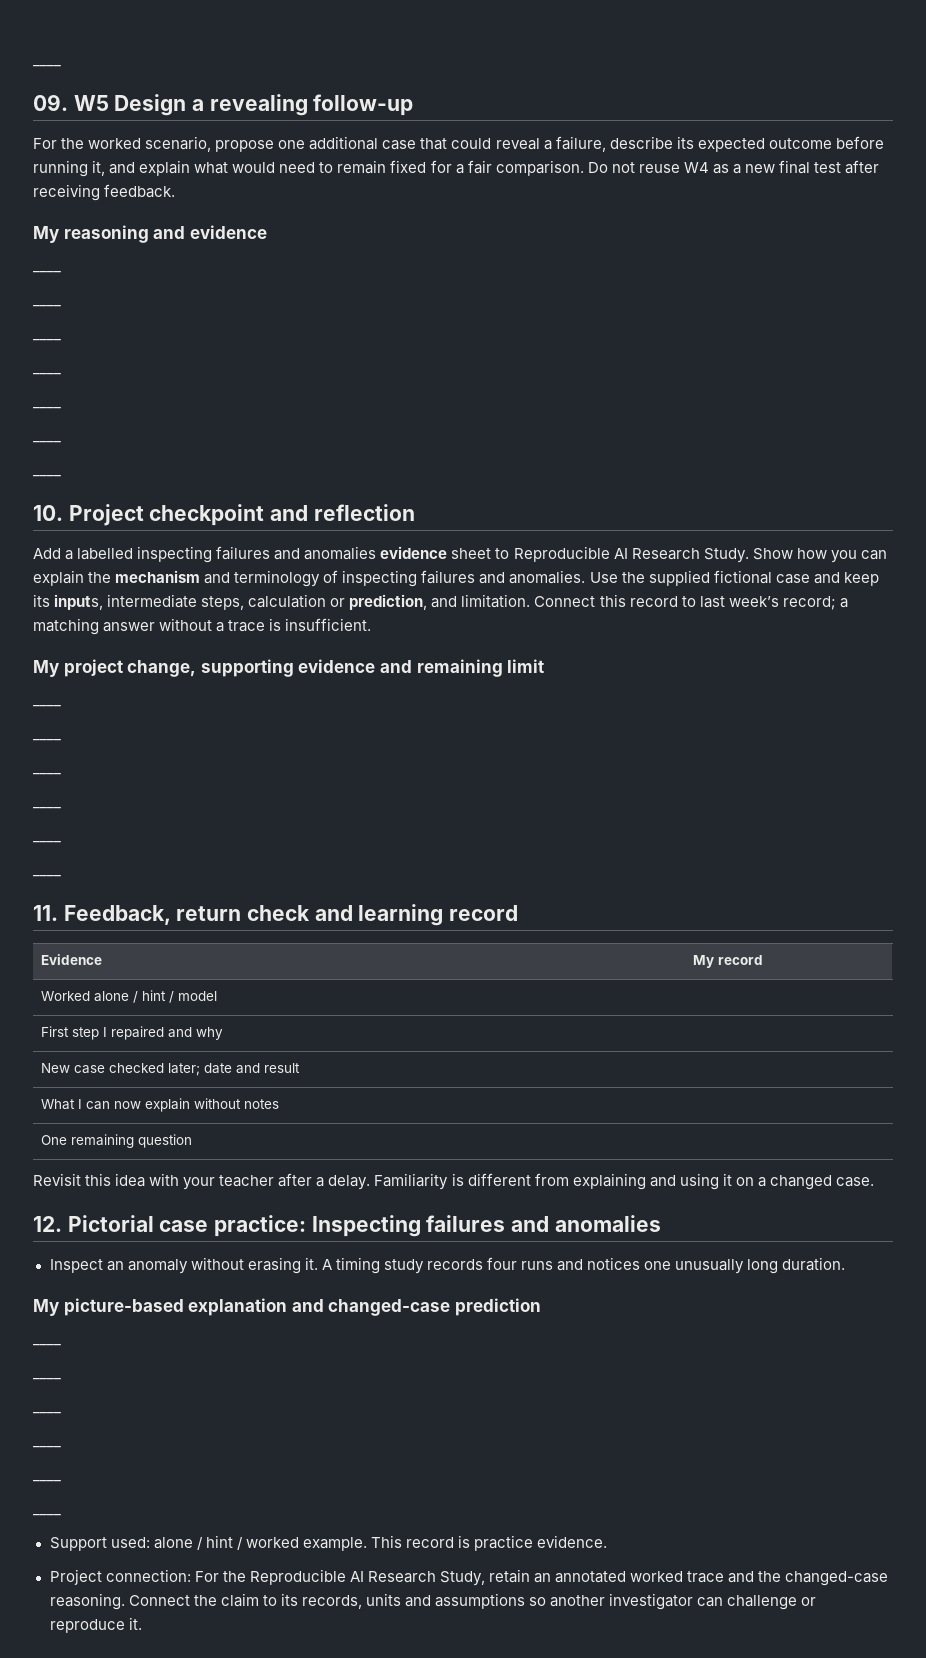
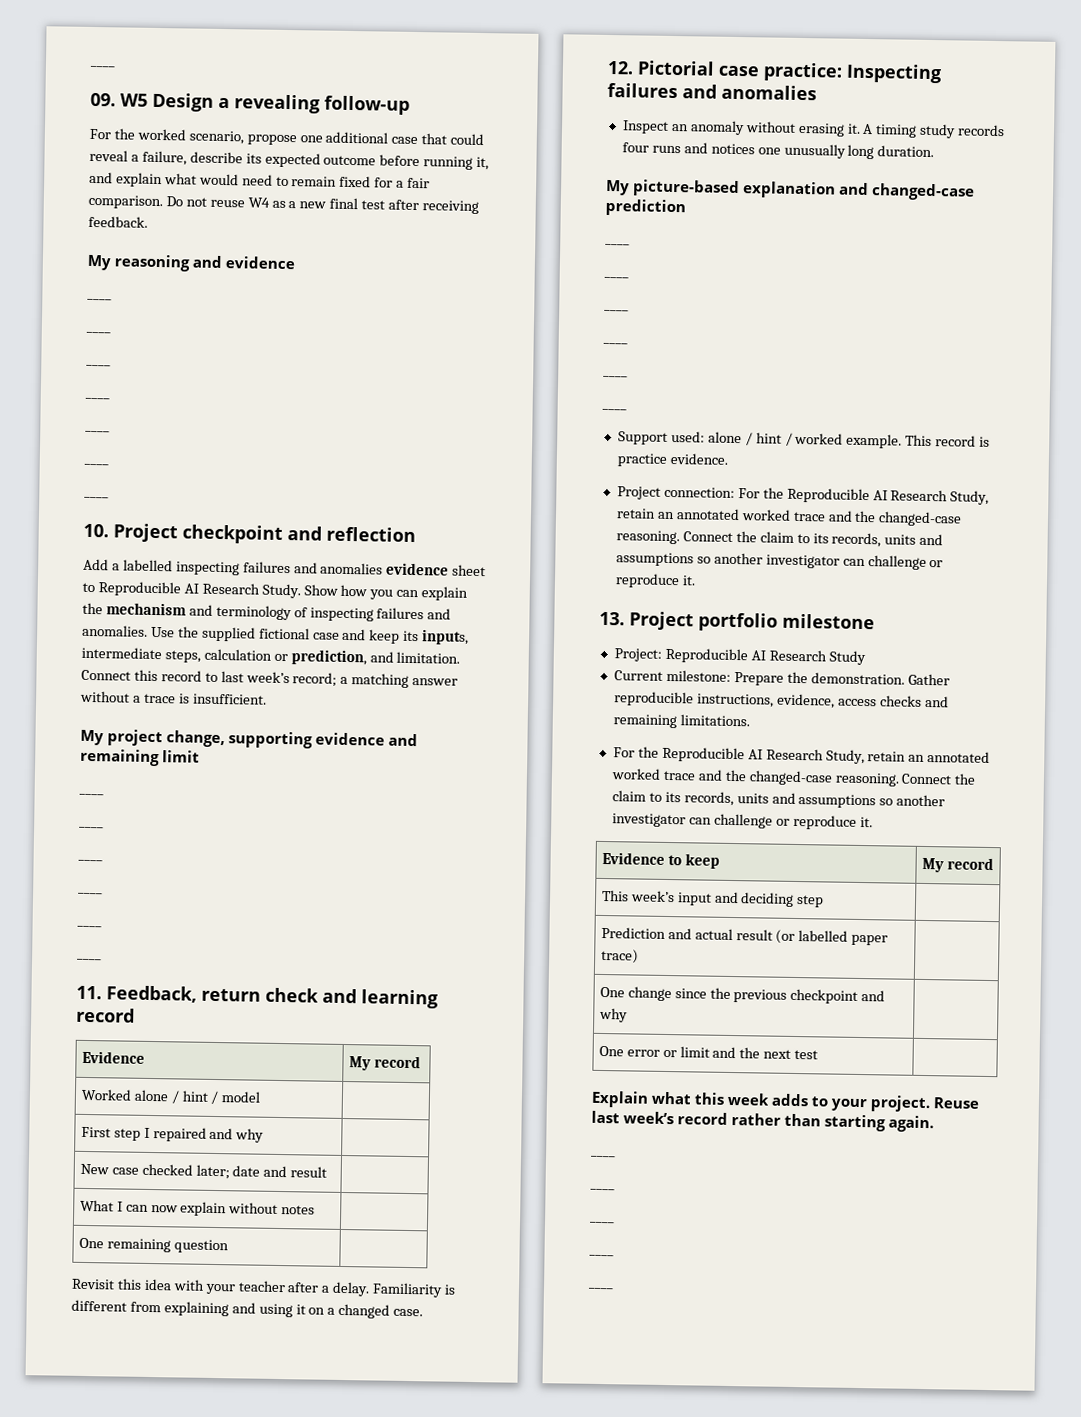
+ 13. Project portfolio milestone
+ Project: Reproducible AI Research Study
+ Current milestone: Prepare the demonstration. Gather reproducible instructions, evidence, access checks and remaining limitations.
+ For the Reproducible AI Research Study, retain an annotated worked trace and the changed-case reasoning. Connect the claim to its records, units and assumptions so another investigator can challenge or reproduce it.
+ Evidence to keep | My record
+ This week’s input and deciding step |
+ Prediction and actual result (or labelled paper trace) |
+ One change since the previous checkpoint and why |
+ One error or limit and the next test |
+ Explain what this week adds to your project. Reuse last week’s record rather than starting again.
+ ____
+ ____
+ ____
+ ____
+ ____

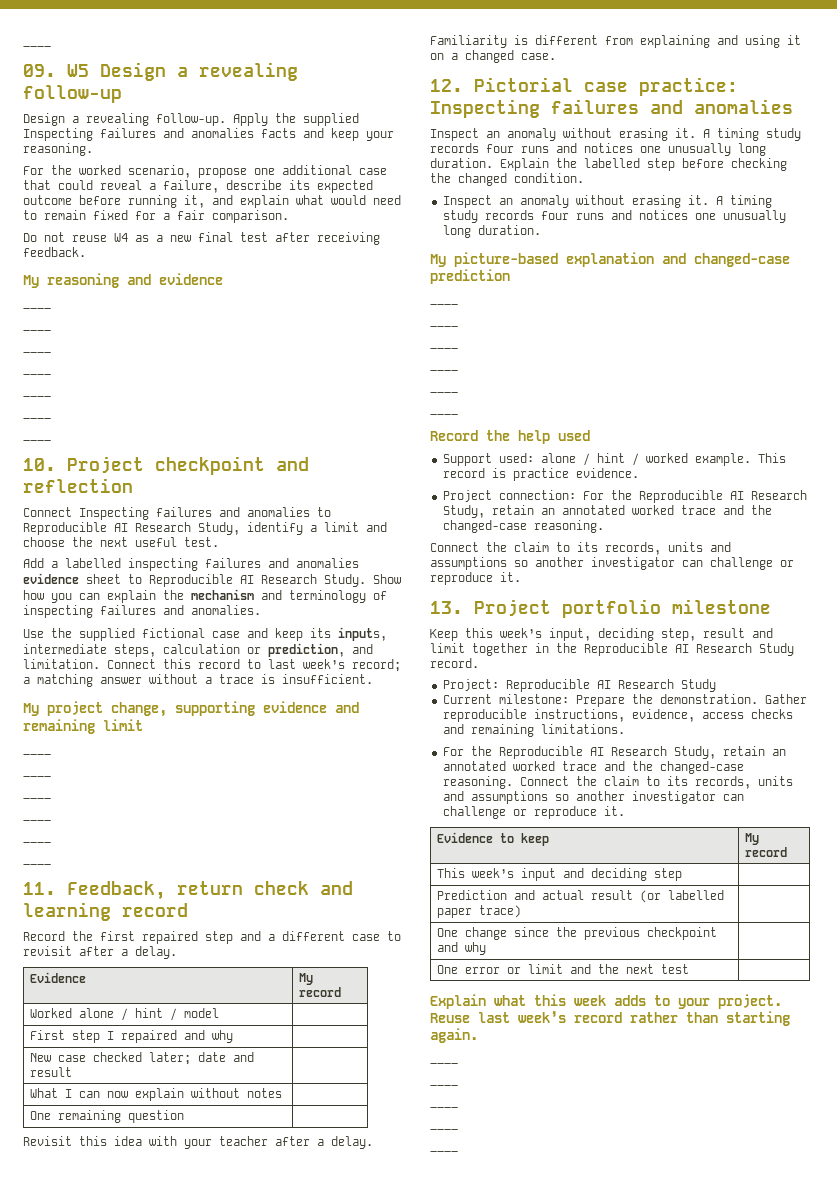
+ Design a revealing follow-up. Apply the supplied Inspecting failures and anomalies facts and keep your reasoning.
- For the worked scenario, propose one additional case that could reveal a failure, describe its expected outcome before running it, and explain what would need to remain fixed for a fair comparison. Do not reuse W4 as a new final test after receiving feedback.
+ For the worked scenario, propose one additional case that could reveal a failure, describe its expected outcome before running it, and explain what would need to remain fixed for a fair comparison.
+ Do not reuse W4 as a new final test after receiving feedback.
+ Connect Inspecting failures and anomalies to Reproducible AI Research Study, identify a limit and choose the next useful test.
- Show how you can explain the mechanism and terminology of inspecting failures and anomalies. Use the supplied fictional case and keep its inputs, intermediate steps, calculation or prediction, and limitation.
+ Show how you can explain the mechanism and terminology of inspecting failures and anomalies.
+ Use the supplied fictional case and keep its inputs, intermediate steps, calculation or prediction, and limitation.
+ Record the first repaired step and a different case to revisit after a delay.
+ Inspect an anomaly without erasing it. A timing study records four runs and notices one unusually long duration. Explain the labelled step before checking the changed condition.
+ Record the help used
- Project connection: For the Reproducible AI Research Study, retain an annotated worked trace and the changed-case reasoning. Connect the claim to its records, units and assumptions so another investigator can challenge or reproduce it.
+ Project connection: For the Reproducible AI Research Study, retain an annotated worked trace and the changed-case reasoning.
+ Connect the claim to its records, units and assumptions so another investigator can challenge or reproduce it.
+ Keep this week’s input, deciding step, result and limit together in the Reproducible AI Research Study record.

